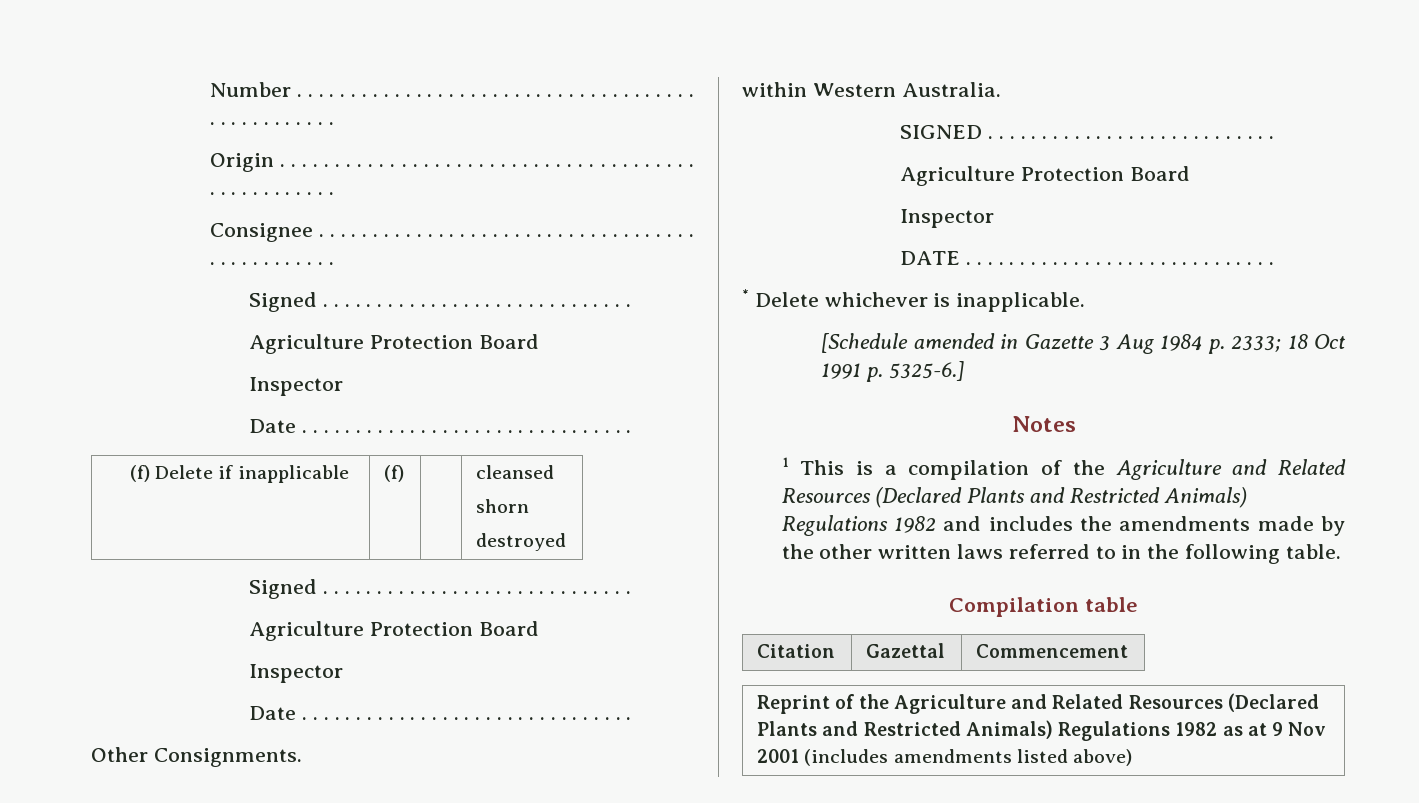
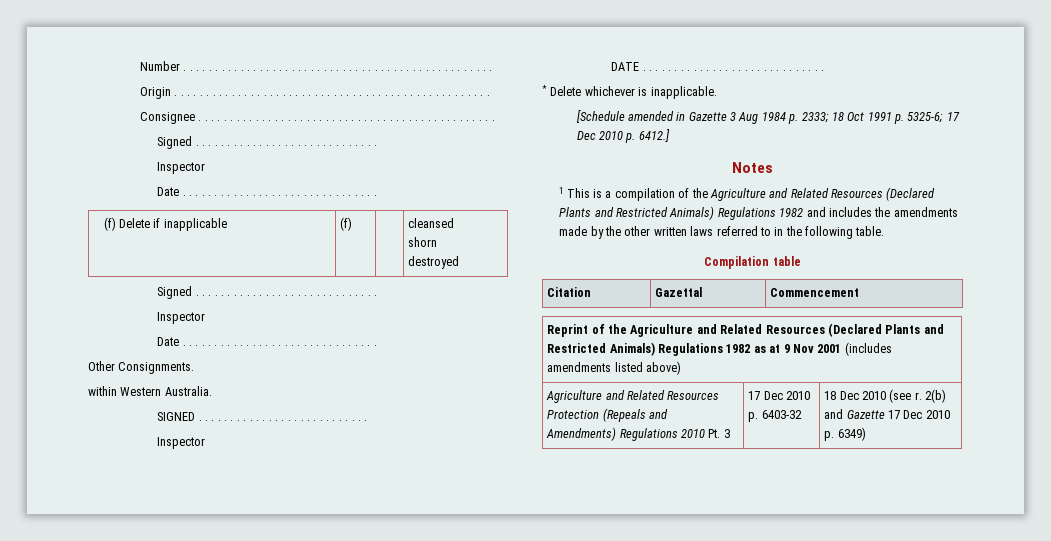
  Consignee . . . . . . . . . . . . . . . . . . . . . . . . . . . . . . . . . . . . . . . . . . . . . . .
  Signed . . . . . . . . . . . . . . . . . . . . . . . . . . . . .
- Agriculture Protection Board
  (f) Delete if inapplicable | (f) | | cleansed
  shorn
  destroyed
  Signed . . . . . . . . . . . . . . . . . . . . . . . . . . . . .
- Agriculture Protection Board
  SIGNED . . . . . . . . . . . . . . . . . . . . . . . . . . .
- Agriculture Protection Board
- [Schedule amended in Gazette 3 Aug 1984 p. 2333; 18 Oct 1991 p. 5325-6.]
+ [Schedule amended in Gazette 3 Aug 1984 p. 2333; 18 Oct 1991 p. 5325-6; 17 Dec 2010 p. 6412.]
+ Agriculture and Related Resources Protection (Repeals and Amendments) Regulations 2010 Pt. 3 | 17 Dec 2010 p. 6403-32 | 18 Dec 2010 (see r. 2(b) and Gazette 17 Dec 2010 p. 6349)

